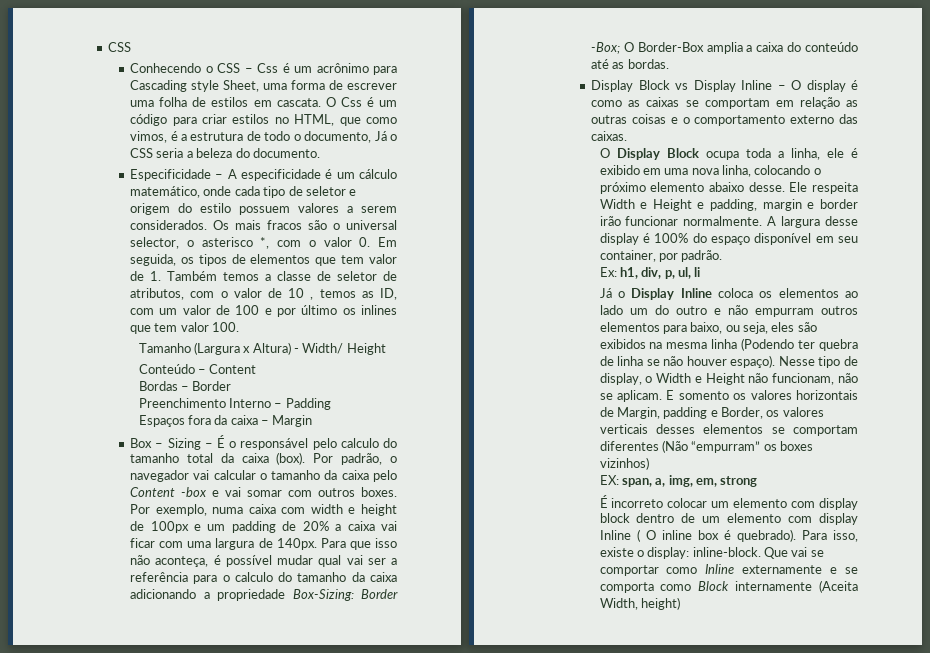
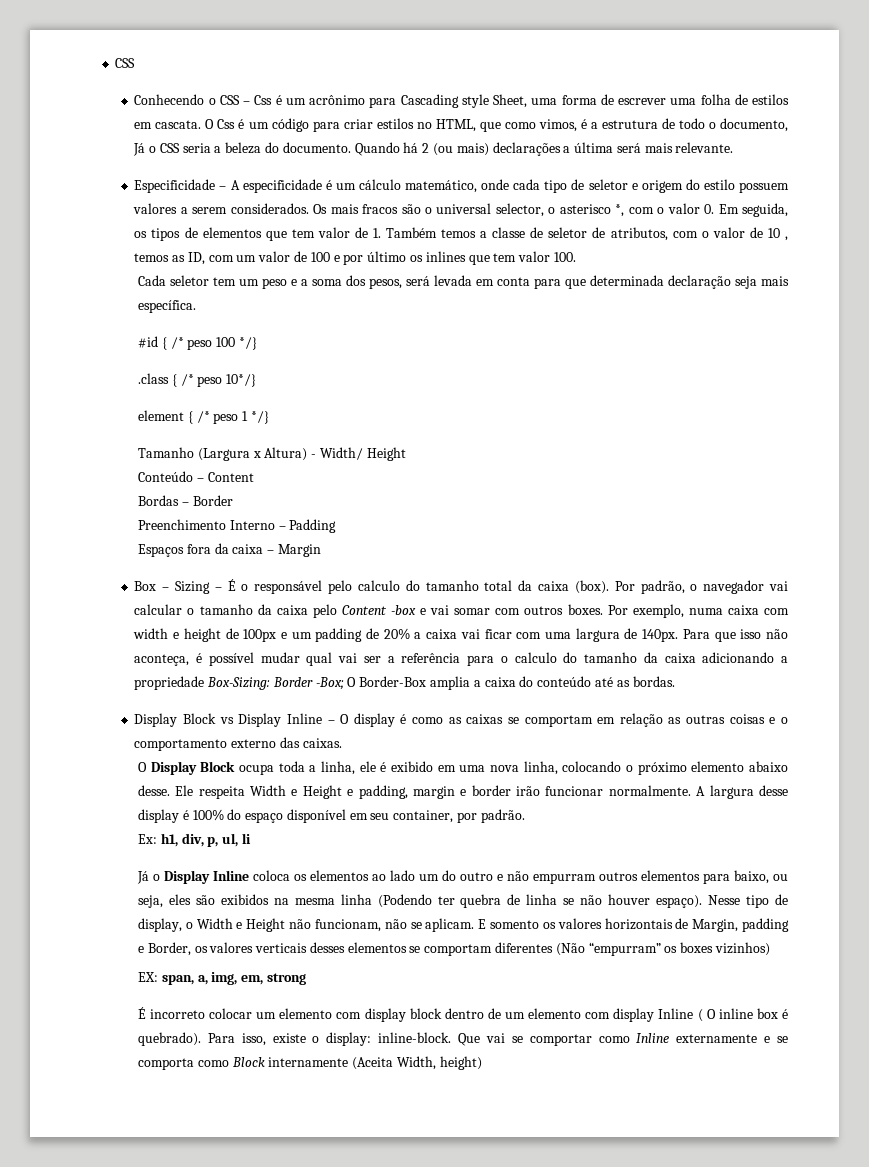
+ Quando há 2 (ou mais) declarações a última será mais relevante.
+ Cada seletor tem um peso e a soma dos pesos, será levada em conta para que determinada declaração seja mais específica.
+ #id { /* peso 100 */}
+ .class { /* peso 10*/}
+ element { /* peso 1 */}

